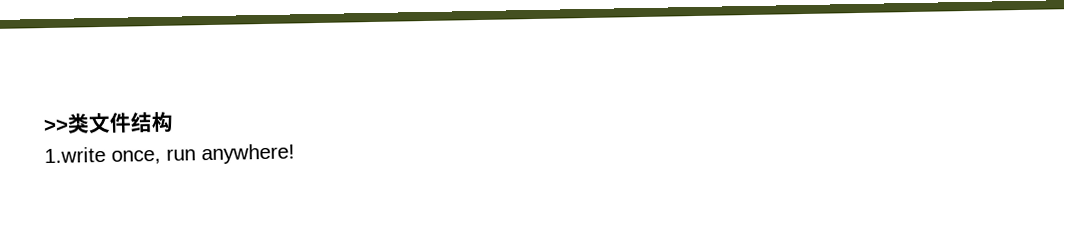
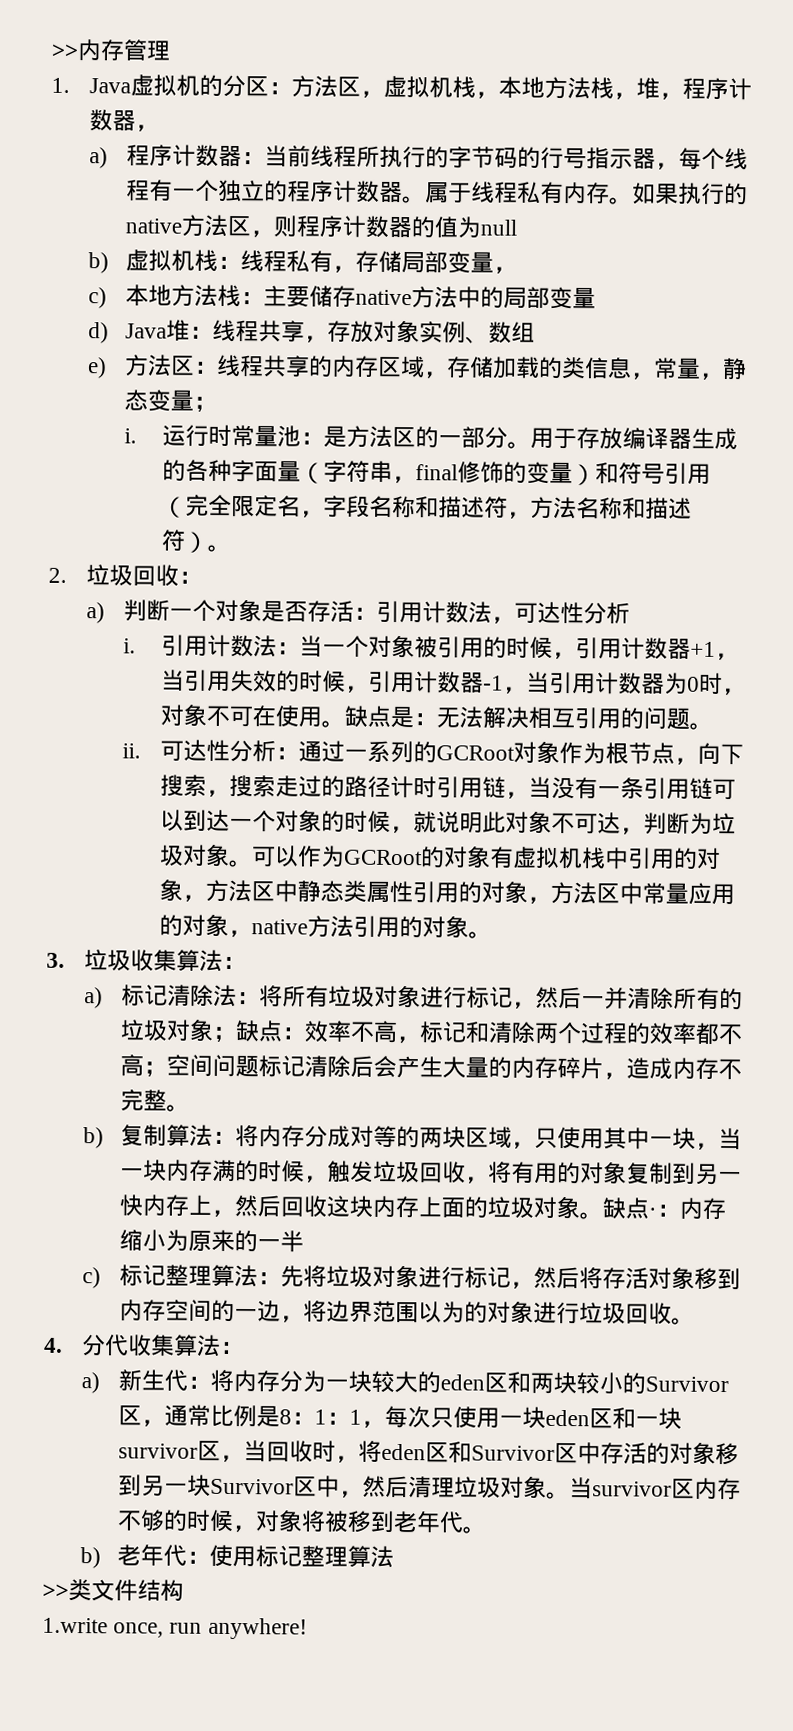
+ >>内存管理
+ 1. Java虚拟机的分区：方法区，虚拟机栈，本地方法栈，堆，程序计数器，
+ a)程序计数器：当前线程所执行的字节码的行号指示器，每个线程有一个独立的程序计数器。属于线程私有内存。如果执行的native方法区，则程序计数器的值为null
+ b)虚拟机栈：线程私有，存储局部变量，
+ c)本地方法栈：主要储存native方法中的局部变量
+ d) Java堆：线程共享，存放对象实例、数组
+ e)方法区：线程共享的内存区域，存储加载的类信息，常量，静态变量；
+ i.运行时常量池：是方法区的一部分。用于存放编译器生成的各种字面量（字符串，final修饰的变量）和符号引用（完全限定名，字段名称和描述符，方法名称和描述符）。
+ 2.垃圾回收：
+ a)判断一个对象是否存活：引用计数法，可达性分析
+ i.引用计数法：当一个对象被引用的时候，引用计数器+1，当引用失效的时候，引用计数器-1，当引用计数器为0时，对象不可在使用。缺点是：无法解决相互引用的问题。
+ ii.可达性分析：通过一系列的GCRoot对象作为根节点，向下搜索，搜索走过的路径计时引用链，当没有一条引用链可以到达一个对象的时候，就说明此对象不可达，判断为垃圾对象。可以作为GCRoot的对象有虚拟机栈中引用的对象，方法区中静态类属性引用的对象，方法区中常量应用的对象，native方法引用的对象。
+ 3.垃圾收集算法：
+ a)标记清除法：将所有垃圾对象进行标记，然后一并清除所有的垃圾对象；缺点：效率不高，标记和清除两个过程的效率都不高；空间问题标记清除后会产生大量的内存碎片，造成内存不完整。
+ b)复制算法：将内存分成对等的两块区域，只使用其中一块，当一块内存满的时候，触发垃圾回收，将有用的对象复制到另一快内存上，然后回收这块内存上面的垃圾对象。缺点·：内存缩小为原来的一半
+ c)标记整理算法：先将垃圾对象进行标记，然后将存活对象移到内存空间的一边，将边界范围以为的对象进行垃圾回收。
+ 4.分代收集算法：
+ a)新生代：将内存分为一块较大的eden区和两块较小的Survivor区，通常比例是8：1：1，每次只使用一块eden区和一块survivor区，当回收时，将eden区和Survivor区中存活的对象移到另一块Survivor区中，然后清理垃圾对象。当survivor区内存不够的时候，对象将被移到老年代。
+ b)老年代：使用标记整理算法

